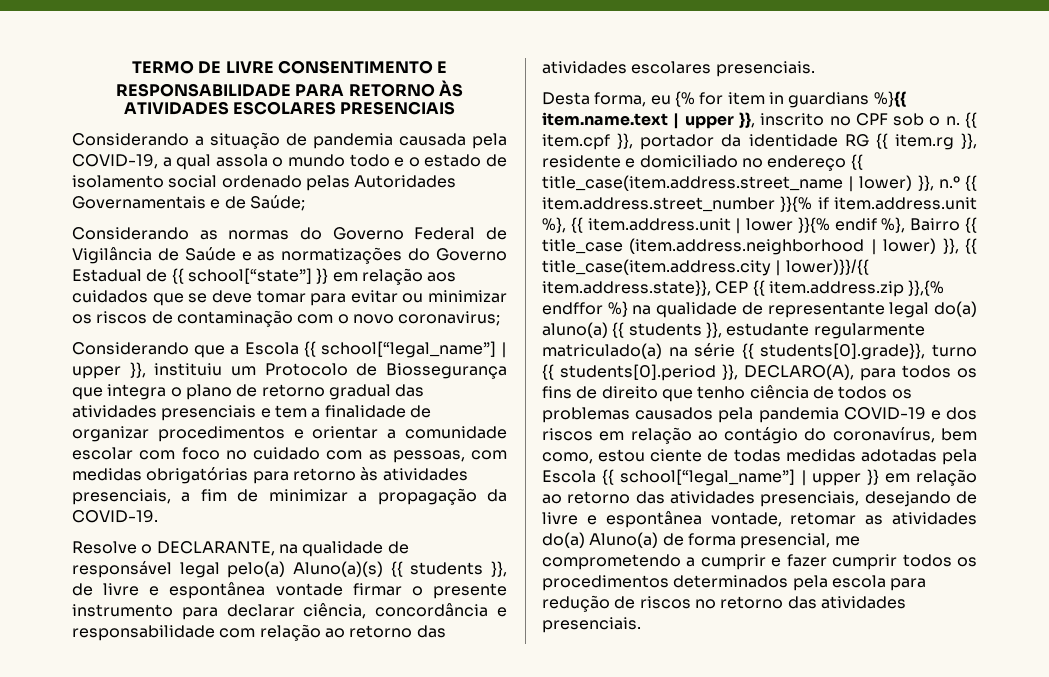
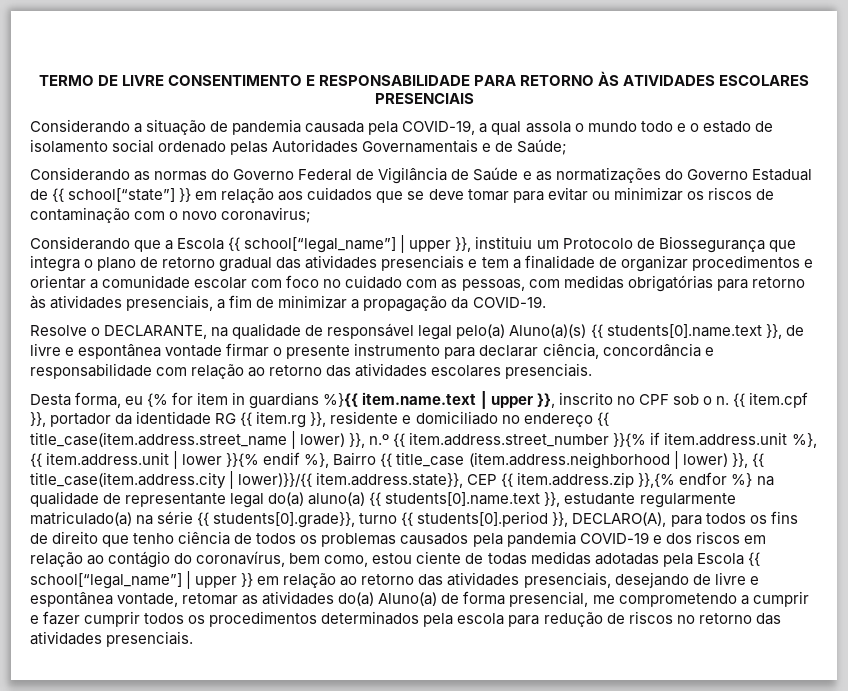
- Resolve o DECLARANTE, na qualidade de responsável legal pelo(a) Aluno(a)(s) {{ students }}, de livre e espontânea vontade firmar o presente instrumento para declarar ciência, concordância e responsabilidade com relação ao retorno das atividades escolares presenciais.
+ Resolve o DECLARANTE, na qualidade de responsável legal pelo(a) Aluno(a)(s) {{ students[0].name.text }}, de livre e espontânea vontade firmar o presente instrumento para declarar ciência, concordância e responsabilidade com relação ao retorno das atividades escolares presenciais.
- {{ item.cpf }}, portador da identidade RG {{ item.rg }}, residente e domiciliado no endereço {{ title_case(item.address.street_name | lower) }}, n.º {{ item.address.street_number }}{% if item.address.unit %}, {{ item.address.unit | lower }}{% endif %}, Bairro {{ title_case (item.address.neighborhood | lower) }}, {{ title_case(item.address.city | lower)}}/{{ item.address.state}}, CEP {{ item.address.zip }},{% endffor %} na qualidade de representante legal do(a) aluno(a) {{ students }}, estudante regularmente matriculado(a) na série {{ students[0].grade}}, turno {{ students[0].period }}, DECLARO(A), para todos os fins de direito que tenho ciência de todos os problemas causados pela pandemia COVID-19 e dos riscos em relação ao contágio do coronavírus, bem como, estou ciente de todas medidas adotadas pela Escola {{ school[“legal_name”] | upper }} em relação ao retorno das atividades presenciais, desejando de livre e espontânea vontade, retomar as atividades do(a) Aluno(a) de forma presencial, me comprometendo a cumprir e fazer cumprir todos os procedimentos determinados pela escola para redução de riscos no retorno das atividades presenciais.
+ {{ item.cpf }}, portador da identidade RG {{ item.rg }}, residente e domiciliado no endereço {{ title_case(item.address.street_name | lower) }}, n.º {{ item.address.street_number }}{% if item.address.unit %}, {{ item.address.unit | lower }}{% endif %}, Bairro {{ title_case (item.address.neighborhood | lower) }}, {{ title_case(item.address.city | lower)}}/{{ item.address.state}}, CEP {{ item.address.zip }},{% endfor %} na qualidade de representante legal do(a) aluno(a) {{ students[0].name.text }}, estudante regularmente matriculado(a) na série {{ students[0].grade}}, turno {{ students[0].period }}, DECLARO(A), para todos os fins de direito que tenho ciência de todos os problemas causados pela pandemia COVID-19 e dos riscos em relação ao contágio do coronavírus, bem como, estou ciente de todas medidas adotadas pela Escola {{ school[“legal_name”] | upper }} em relação ao retorno das atividades presenciais, desejando de livre e espontânea vontade, retomar as atividades do(a) Aluno(a) de forma presencial, me comprometendo a cumprir e fazer cumprir todos os procedimentos determinados pela escola para redução de riscos no retorno das atividades presenciais.

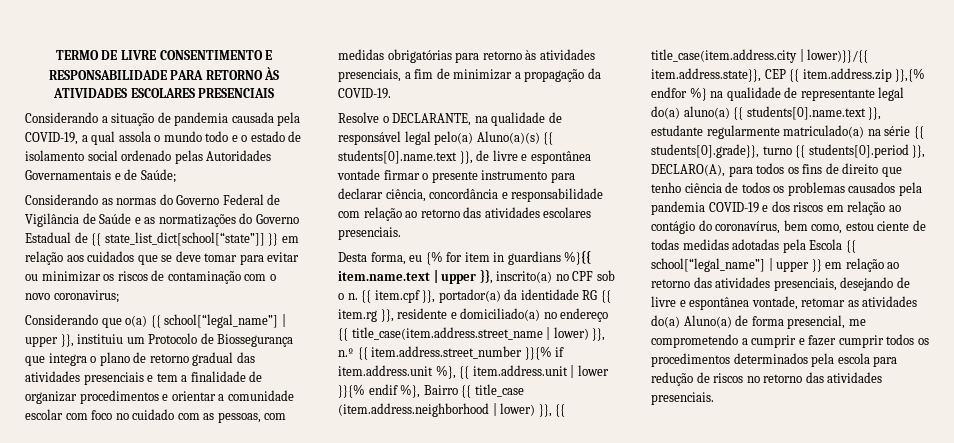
- Considerando as normas do Governo Federal de Vigilância de Saúde e as normatizações do Governo Estadual de {{ school[“state”] }} em relação aos cuidados que se deve tomar para evitar ou minimizar os riscos de contaminação com o novo coronavirus;
+ Considerando as normas do Governo Federal de Vigilância de Saúde e as normatizações do Governo Estadual de {{ state_list_dict[school[“state”]] }} em relação aos cuidados que se deve tomar para evitar ou minimizar os riscos de contaminação com o novo coronavirus;
- Considerando que a Escola {{ school[“legal_name”] | upper }}, instituiu um Protocolo de Biossegurança que integra o plano de retorno gradual das atividades presenciais e tem a finalidade de organizar procedimentos e orientar a comunidade escolar com foco no cuidado com as pessoas, com medidas obrigatórias para retorno às atividades presenciais, a fim de minimizar a propagação da COVID-19.
+ Considerando que o(a) {{ school[“legal_name”] | upper }}, instituiu um Protocolo de Biossegurança que integra o plano de retorno gradual das atividades presenciais e tem a finalidade de organizar procedimentos e orientar a comunidade escolar com foco no cuidado com as pessoas, com medidas obrigatórias para retorno às atividades presenciais, a fim de minimizar a propagação da COVID-19.
- Desta forma, eu {% for item in guardians %}{{ item.name.text | upper }}, inscrito no CPF sob o n.
+ Desta forma, eu {% for item in guardians %}{{ item.name.text | upper }}, inscrito(a) no CPF sob o n.
- {{ item.cpf }}, portador da identidade RG {{ item.rg }}, residente e domiciliado no endereço {{ title_case(item.address.street_name | lower) }}, n.º {{ item.address.street_number }}{% if item.address.unit %}, {{ item.address.unit | lower }}{% endif %}, Bairro {{ title_case (item.address.neighborhood | lower) }}, {{ title_case(item.address.city | lower)}}/{{ item.address.state}}, CEP {{ item.address.zip }},{% endfor %} na qualidade de representante legal do(a) aluno(a) {{ students[0].name.text }}, estudante regularmente matriculado(a) na série {{ students[0].grade}}, turno {{ students[0].period }}, DECLARO(A), para todos os fins de direito que tenho ciência de todos os problemas causados pela pandemia COVID-19 e dos riscos em relação ao contágio do coronavírus, bem como, estou ciente de todas medidas adotadas pela Escola {{ school[“legal_name”] | upper }} em relação ao retorno das atividades presenciais, desejando de livre e espontânea vontade, retomar as atividades do(a) Aluno(a) de forma presencial, me comprometendo a cumprir e fazer cumprir todos os procedimentos determinados pela escola para redução de riscos no retorno das atividades presenciais.
+ {{ item.cpf }}, portador(a) da identidade RG {{ item.rg }}, residente e domiciliado(a) no endereço {{ title_case(item.address.street_name | lower) }}, n.º {{ item.address.street_number }}{% if item.address.unit %}, {{ item.address.unit | lower }}{% endif %}, Bairro {{ title_case (item.address.neighborhood | lower) }}, {{ title_case(item.address.city | lower)}}/{{ item.address.state}}, CEP {{ item.address.zip }},{% endfor %} na qualidade de representante legal do(a) aluno(a) {{ students[0].name.text }}, estudante regularmente matriculado(a) na série {{ students[0].grade}}, turno {{ students[0].period }}, DECLARO(A), para todos os fins de direito que tenho ciência de todos os problemas causados pela pandemia COVID-19 e dos riscos em relação ao contágio do coronavírus, bem como, estou ciente de todas medidas adotadas pela Escola {{ school[“legal_name”] | upper }} em relação ao retorno das atividades presenciais, desejando de livre e espontânea vontade, retomar as atividades do(a) Aluno(a) de forma presencial, me comprometendo a cumprir e fazer cumprir todos os procedimentos determinados pela escola para redução de riscos no retorno das atividades presenciais.

